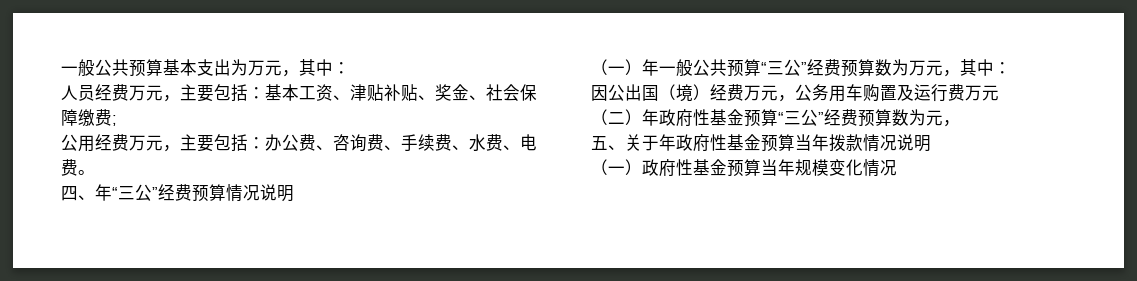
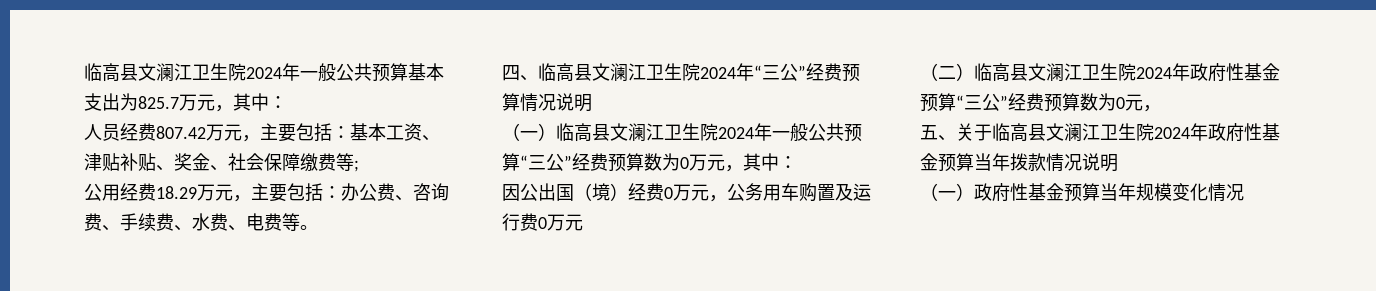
- 一般公共预算基本支出为万元，其中：
+ 临高县文澜江卫生院2024年一般公共预算基本支出为825.7万元，其中：
- 人员经费万元，主要包括：基本工资、津贴补贴、奖金、社会保障缴费;
+ 人员经费807.42万元，主要包括：基本工资、津贴补贴、奖金、社会保障缴费等;
- 公用经费万元，主要包括：办公费、咨询费、手续费、水费、电费。
+ 公用经费18.29万元，主要包括：办公费、咨询费、手续费、水费、电费等。
- 四、年“三公”经费预算情况说明
+ 四、临高县文澜江卫生院2024年“三公”经费预算情况说明
- （一）年一般公共预算“三公”经费预算数为万元，其中：
+ （一）临高县文澜江卫生院2024年一般公共预算“三公”经费预算数为0万元，其中：
- 因公出国（境）经费万元，公务用车购置及运行费万元
+ 因公出国（境）经费0万元，公务用车购置及运行费0万元
- （二）年政府性基金预算“三公”经费预算数为元，
+ （二）临高县文澜江卫生院2024年政府性基金预算“三公”经费预算数为0元，
- 五、关于年政府性基金预算当年拨款情况说明
+ 五、关于临高县文澜江卫生院2024年政府性基金预算当年拨款情况说明

